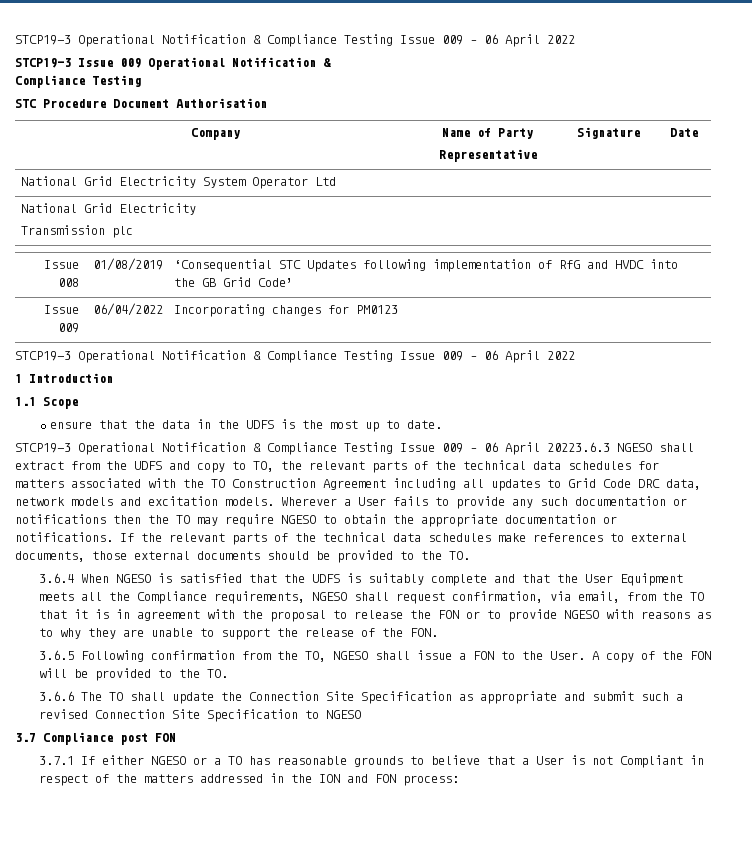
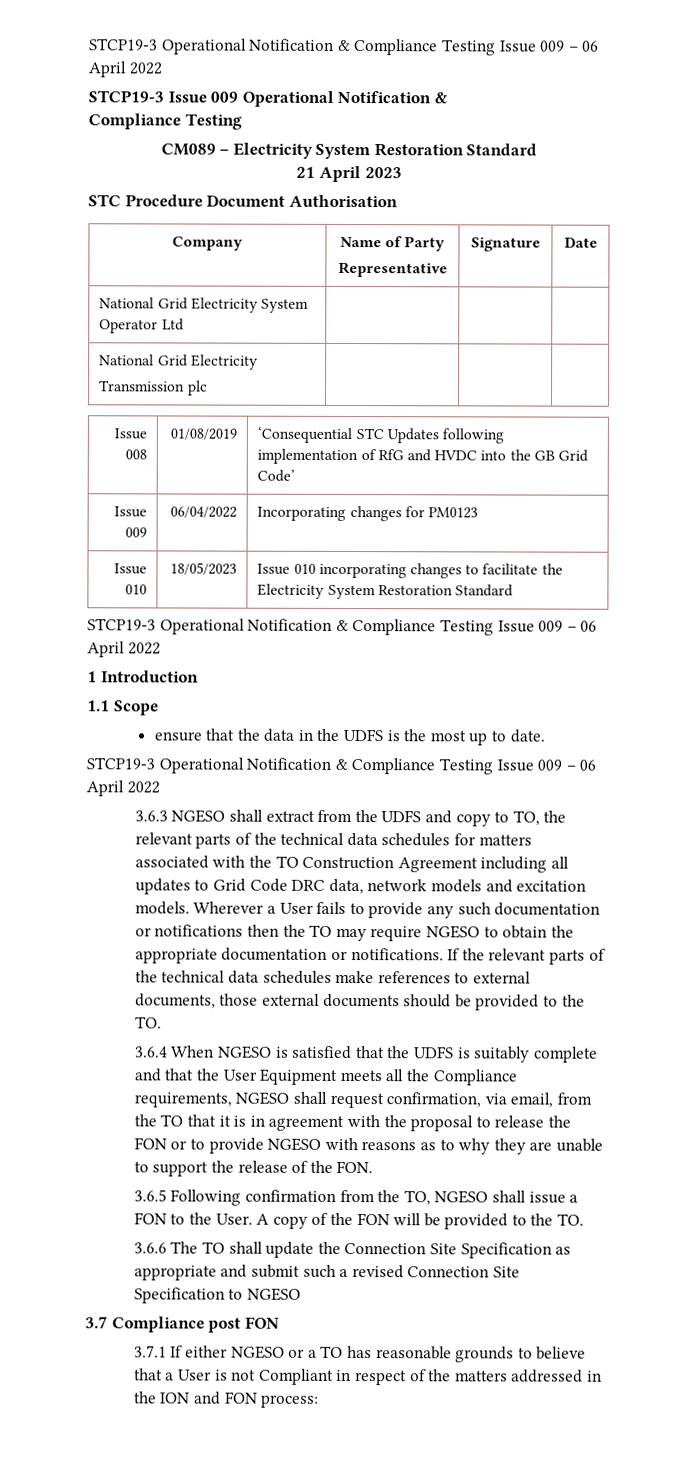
+ CM089 – Electricity System Restoration Standard
+ 21 April 2023
+ Issue 010 | 18/05/2023 | Issue 010 incorporating changes to facilitate the Electricity System Restoration Standard
  ensure that the data in the UDFS is the most up to date.
- STCP19-3 Operational Notification & Compliance Testing Issue 009 – 06 April 20223.6.3 NGESO shall extract from the UDFS and copy to TO, the relevant parts of the technical data schedules for matters associated with the TO Construction Agreement including all updates to Grid Code DRC data, network models and excitation models.
+ STCP19-3 Operational Notification & Compliance Testing Issue 009 – 06 April 2022
+ 3.6.3 NGESO shall extract from the UDFS and copy to TO, the relevant parts of the technical data schedules for matters associated with the TO Construction Agreement including all updates to Grid Code DRC data, network models and excitation models.

